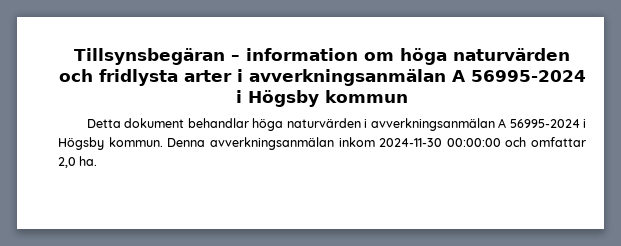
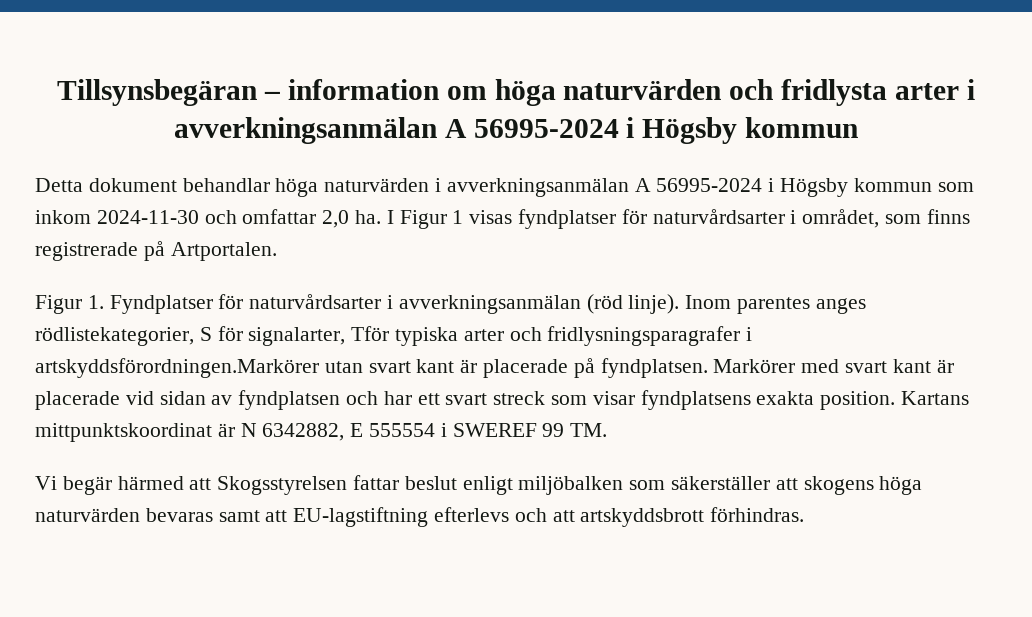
- Detta dokument behandlar höga naturvärden i avverkningsanmälan A 56995-2024 i Högsby kommun. Denna avverkningsanmälan inkom 2024-11-30 00:00:00 och omfattar 2,0 ha.
+ Detta dokument behandlar höga naturvärden i avverkningsanmälan A 56995-2024 i Högsby kommun som inkom 2024-11-30 och omfattar 2,0 ha.
+ I Figur 1 visas fyndplatser för naturvårdsarter i området, som finns registrerade på Artportalen.
+ Figur 1. Fyndplatser för naturvårdsarter i avverkningsanmälan (röd linje). Inom parentes anges rödlistekategorier, S för signalarter, Tför typiska arter och fridlysningsparagrafer i artskyddsförordningen.Markörer utan svart kant är placerade på fyndplatsen. Markörer med svart kant är placerade vid sidan av fyndplatsen och har ett svart streck som visar fyndplatsens exakta position. Kartans mittpunktskoordinat är N 6342882, E 555554 i SWEREF 99 TM.
+ Vi begär härmed att Skogsstyrelsen fattar beslut enligt miljöbalken som säkerställer att skogens höga naturvärden bevaras samt att EU-lagstiftning efterlevs och att artskyddsbrott förhindras.

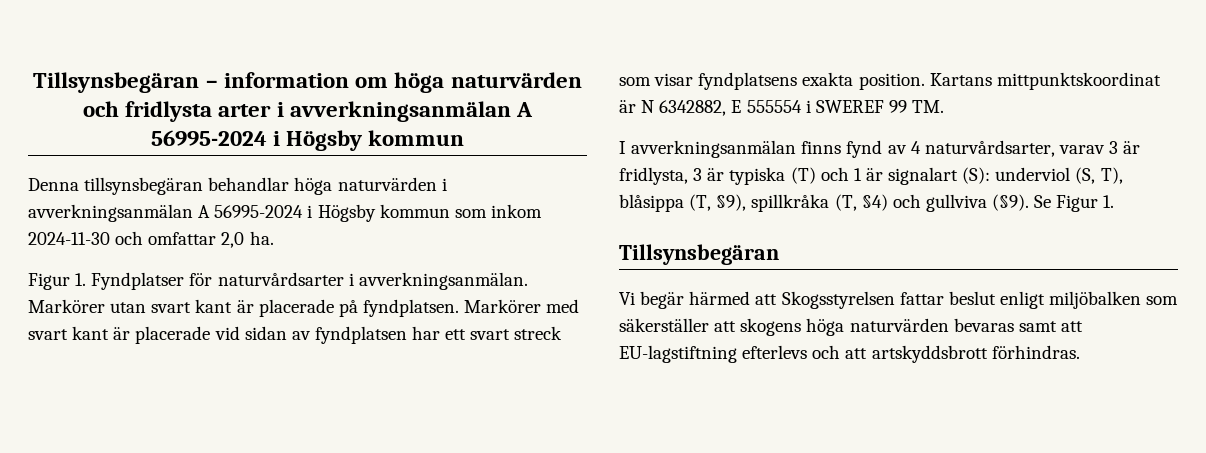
- Detta dokument behandlar höga naturvärden i avverkningsanmälan A 56995-2024 i Högsby kommun som inkom 2024-11-30 och omfattar 2,0 ha. I Figur 1 visas fyndplatser för naturvårdsarter i området, som finns registrerade på Artportalen.
+ Denna tillsynsbegäran behandlar höga naturvärden i avverkningsanmälan A 56995-2024 i Högsby kommun som inkom 2024-11-30 och omfattar 2,0 ha.
- Figur 1. Fyndplatser för naturvårdsarter i avverkningsanmälan (röd linje). Inom parentes anges rödlistekategorier, S för signalarter, Tför typiska arter och fridlysningsparagrafer i artskyddsförordningen.Markörer utan svart kant är placerade på fyndplatsen.
+ Figur 1. Fyndplatser för naturvårdsarter i avverkningsanmälan. Markörer utan svart kant är placerade på fyndplatsen.
- Markörer med svart kant är placerade vid sidan av fyndplatsen och har ett svart streck som visar fyndplatsens exakta position.
+ Markörer med svart kant är placerade vid sidan av fyndplatsen har ett svart streck som visar fyndplatsens exakta position.
+ I avverkningsanmälan finns fynd av 4 naturvårdsarter, varav 3 är fridlysta, 3 är typiska (T) och 1 är signalart (S): underviol (S, T), blåsippa (T, §9), spillkråka (T, §4) och gullviva (§9). Se Figur 1.
+ Tillsynsbegäran

